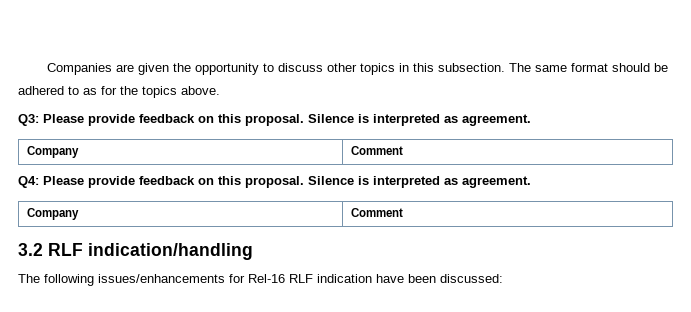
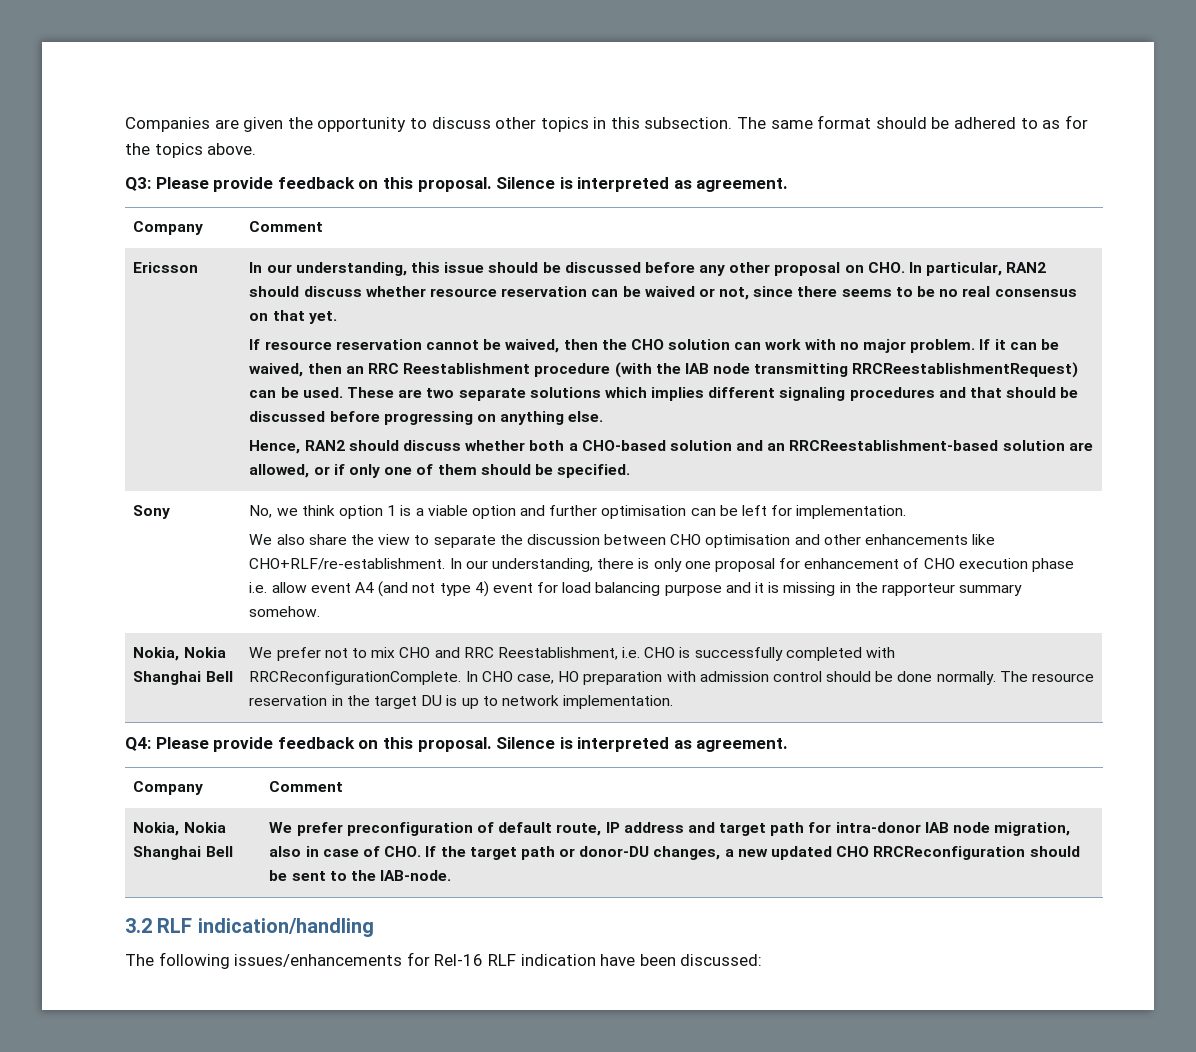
+ Ericsson | In our understanding, this issue should be discussed before any other proposal on CHO. In particular, RAN2 should discuss whether resource reservation can be waived or not, since there seems to be no real consensus on that yet.
+ If resource reservation cannot be waived, then the CHO solution can work with no major problem. If it can be waived, then an RRC Reestablishment procedure (with the IAB node transmitting RRCReestablishmentRequest) can be used. These are two separate solutions which implies different signaling procedures and that should be discussed before progressing on anything else.
+ Hence, RAN2 should discuss whether both a CHO-based solution and an RRCReestablishment-based solution are allowed, or if only one of them should be specified.
+ Sony | No, we think option 1 is a viable option and further optimisation can be left for implementation.
+ We also share the view to separate the discussion between CHO optimisation and other enhancements like CHO+RLF/re-establishment. In our understanding, there is only one proposal for enhancement of CHO execution phase i.e. allow event A4 (and not type 4) event for load balancing purpose and it is missing in the rapporteur summary somehow.
+ Nokia, Nokia Shanghai Bell | We prefer not to mix CHO and RRC Reestablishment, i.e. CHO is successfully completed with RRCReconfigurationComplete. In CHO case, HO preparation with admission control should be done normally. The resource reservation in the target DU is up to network implementation.
+ Nokia, Nokia Shanghai Bell | We prefer preconfiguration of default route, IP address and target path for intra-donor IAB node migration, also in case of CHO. If the target path or donor-DU changes, a new updated CHO RRCReconfiguration should be sent to the IAB-node.

